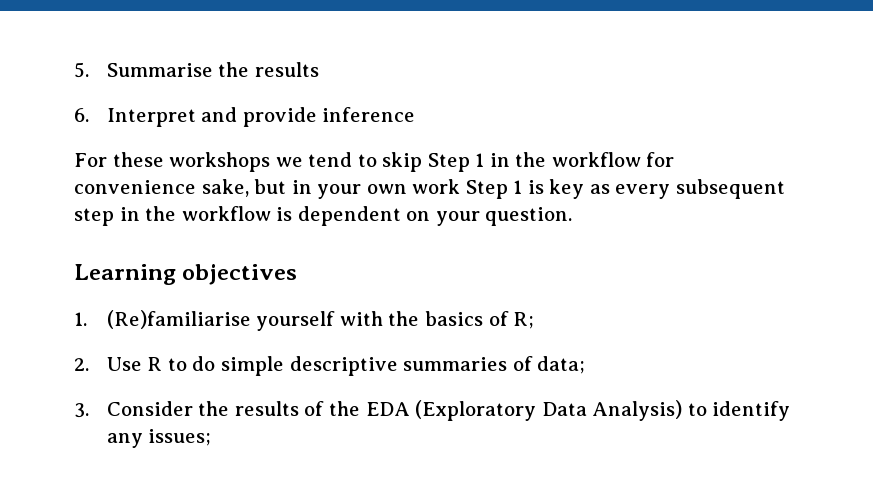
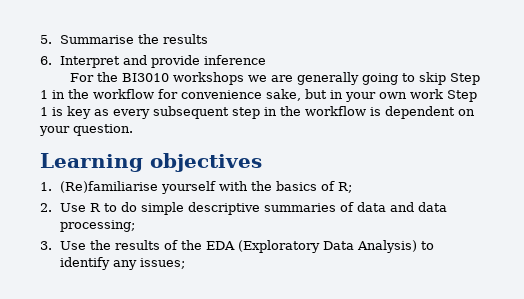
- For these workshops we tend to skip Step 1 in the workflow for convenience sake, but in your own work Step 1 is key as every subsequent step in the workflow is dependent on your question.
+ For the BI3010 workshops we are generally going to skip Step 1 in the workflow for convenience sake, but in your own work Step 1 is key as every subsequent step in the workflow is dependent on your question.
- 2. Use R to do simple descriptive summaries of data;
+ 2. Use R to do simple descriptive summaries of data and data processing;
- 3. Consider the results of the EDA (Exploratory Data Analysis) to identify any issues;
+ 3. Use the results of the EDA (Exploratory Data Analysis) to identify any issues;

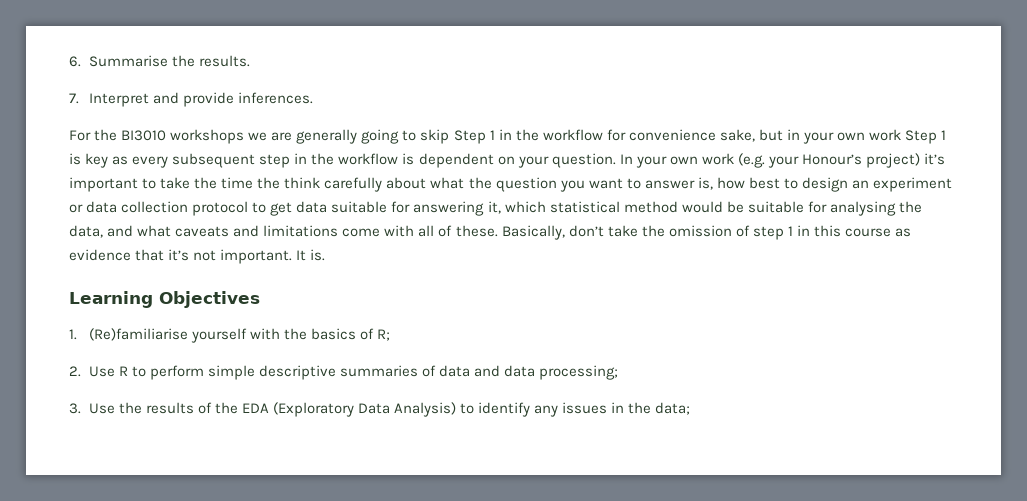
- 5. Summarise the results
- 6. Interpret and provide inference
+ 6. Summarise the results.
+ 7. Interpret and provide inferences.
+ In your own work (e.g. your Honour’s project) it’s important to take the time the think carefully about what the question you want to answer is, how best to design an experiment or data collection protocol to get data suitable for answering it, which statistical method would be suitable for analysing the data, and what caveats and limitations come with all of these. Basically, don’t take the omission of step 1 in this course as evidence that it’s not important. It is.
- Learning objectives
+ Learning Objectives
- 2. Use R to do simple descriptive summaries of data and data processing;
+ 2. Use R to perform simple descriptive summaries of data and data processing;
- 3. Use the results of the EDA (Exploratory Data Analysis) to identify any issues;
+ 3. Use the results of the EDA (Exploratory Data Analysis) to identify any issues in the data;

